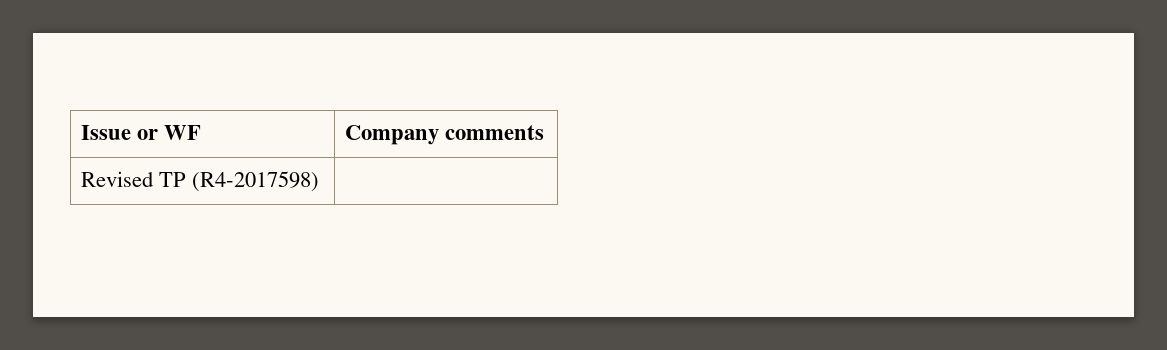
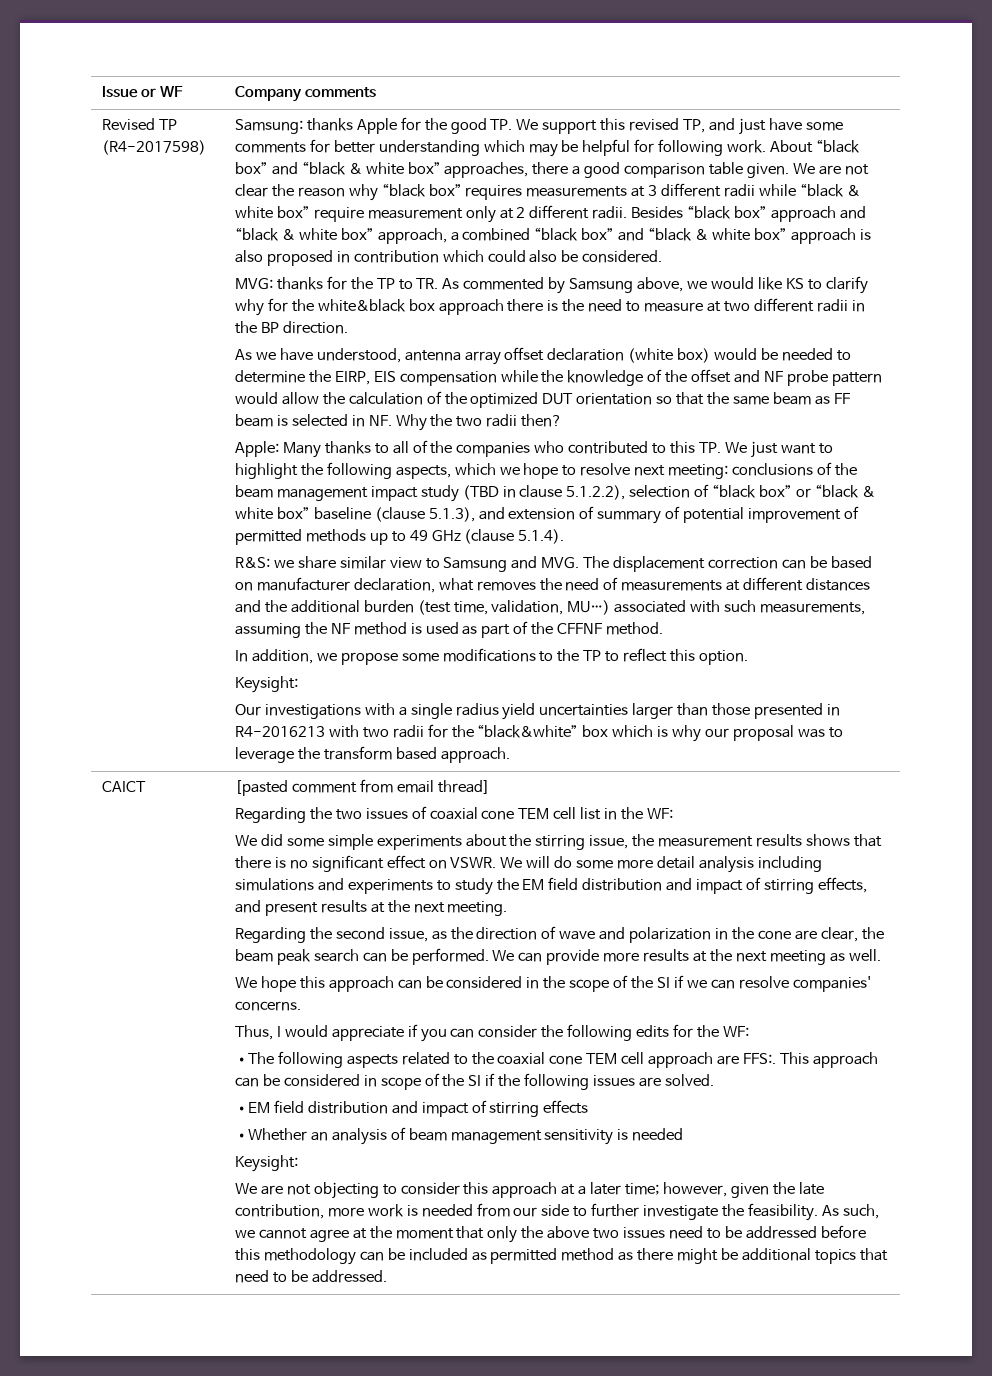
+ Samsung: thanks Apple for the good TP. We support this revised TP, and just have some comments for better understanding which may be helpful for following work. About “black box” and “black & white box” approaches, there a good comparison table given. We are not clear the reason why “black box” requires measurements at 3 different radii while “black & white box” require measurement only at 2 different radii. Besides “black box” approach and “black & white box” approach, a combined “black box” and “black & white box” approach is also proposed in contribution which could also be considered.
+ MVG: thanks for the TP to TR. As commented by Samsung above, we would like KS to clarify why for the white&black box approach there is the need to measure at two different radii in the BP direction.
+ As we have understood, antenna array offset declaration (white box) would be needed to determine the EIRP, EIS compensation while the knowledge of the offset and NF probe pattern would allow the calculation of the optimized DUT orientation so that the same beam as FF beam is selected in NF. Why the two radii then?
+ Apple: Many thanks to all of the companies who contributed to this TP. We just want to highlight the following aspects, which we hope to resolve next meeting: conclusions of the beam management impact study (TBD in clause 5.1.2.2), selection of “black box” or “black & white box” baseline (clause 5.1.3), and extension of summary of potential improvement of permitted methods up to 49 GHz (clause 5.1.4).
+ R&S: we share similar view to Samsung and MVG. The displacement correction can be based on manufacturer declaration, what removes the need of measurements at different distances and the additional burden (test time, validation, MU…) associated with such measurements, assuming the NF method is used as part of the CFFNF method.
+ In addition, we propose some modifications to the TP to reflect this option.
+ Keysight:
+ Our investigations with a single radius yield uncertainties larger than those presented in R4-2016213 with two radii for the “black&white” box which is why our proposal was to leverage the transform based approach.
+ CAICT | [pasted comment from email thread]
+ Regarding the two issues of coaxial cone TEM cell list in the WF:
+ We did some simple experiments about the stirring issue, the measurement results shows that there is no significant effect on VSWR. We will do some more detail analysis including simulations and experiments to study the EM field distribution and impact of stirring effects, and present results at the next meeting.
+ Regarding the second issue, as the direction of wave and polarization in the cone are clear, the beam peak search can be performed. We can provide more results at the next meeting as well.
+ We hope this approach can be considered in the scope of the SI if we can resolve companies' concerns.
+ Thus, I would appreciate if you can consider the following edits for the WF:
+ •The following aspects related to the coaxial cone TEM cell approach are FFS:. This approach can be considered in scope of the SI if the following issues are solved.
+ •EM field distribution and impact of stirring effects
+ •Whether an analysis of beam management sensitivity is needed
+ Keysight:
+ We are not objecting to consider this approach at a later time; however, given the late contribution, more work is needed from our side to further investigate the feasibility. As such, we cannot agree at the moment that only the above two issues need to be addressed before this methodology can be included as permitted method as there might be additional topics that need to be addressed.

